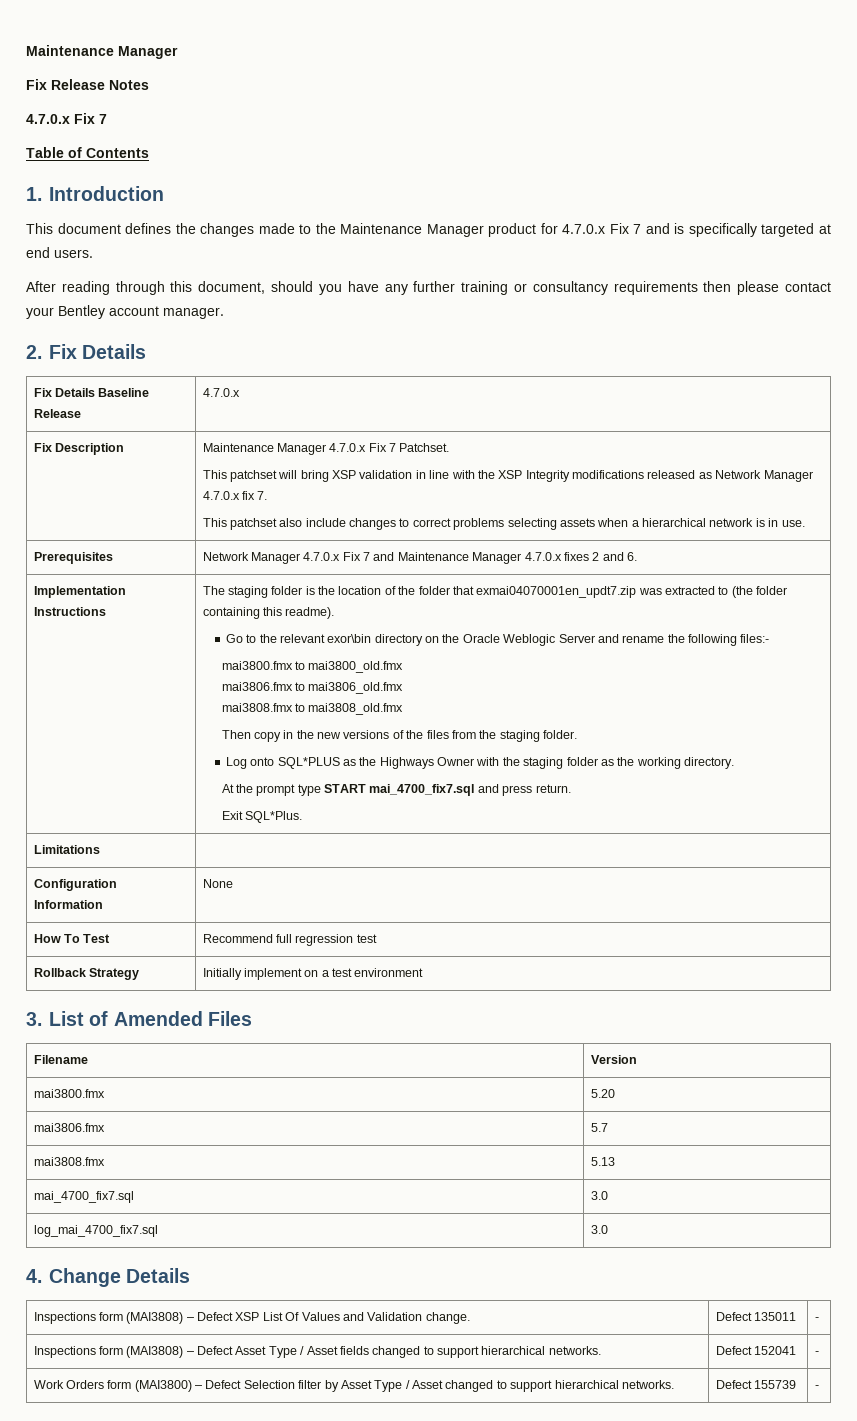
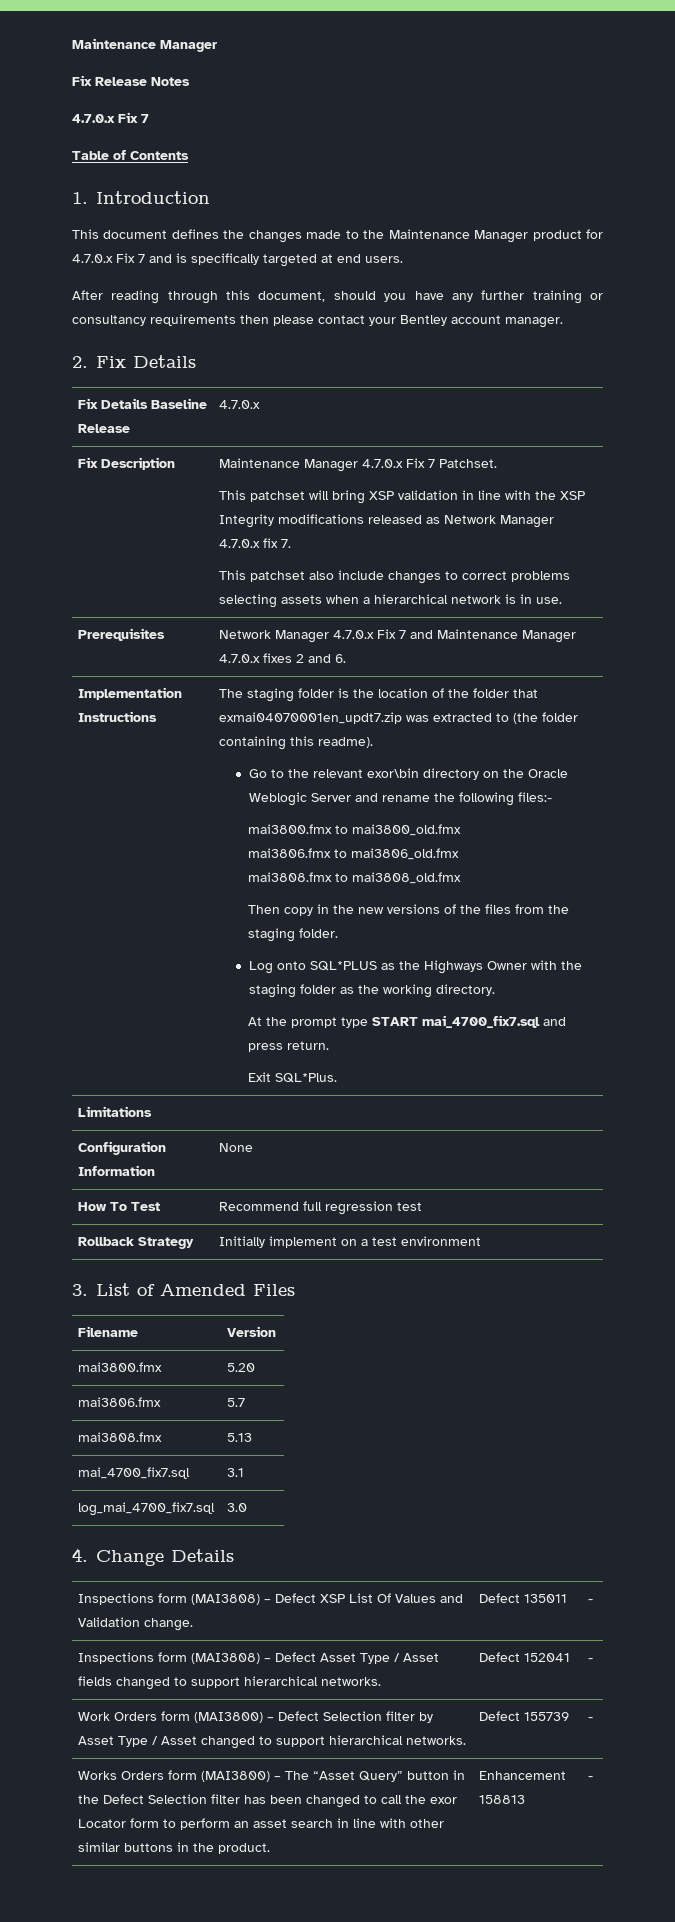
- mai_4700_fix7.sql | 3.0
+ mai_4700_fix7.sql | 3.1
+ Works Orders form (MAI3800) – The “Asset Query” button in the Defect Selection filter has been changed to call the exor Locator form to perform an asset search in line with other similar buttons in the product. | Enhancement 158813 | -

